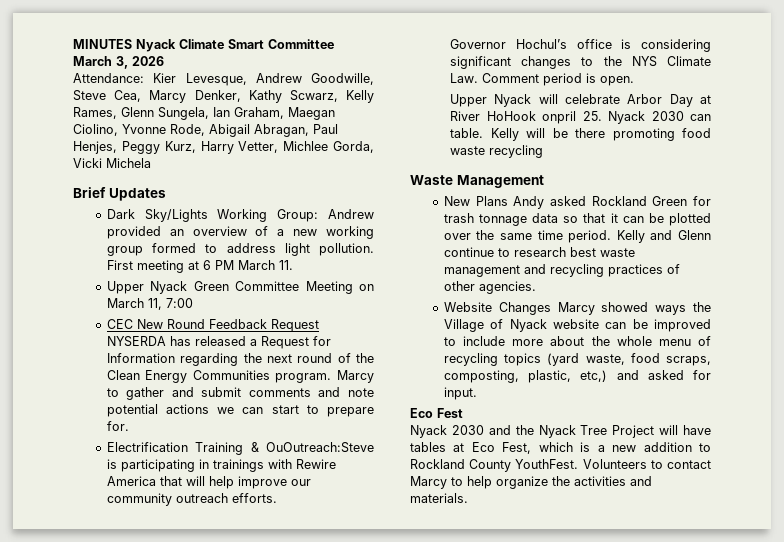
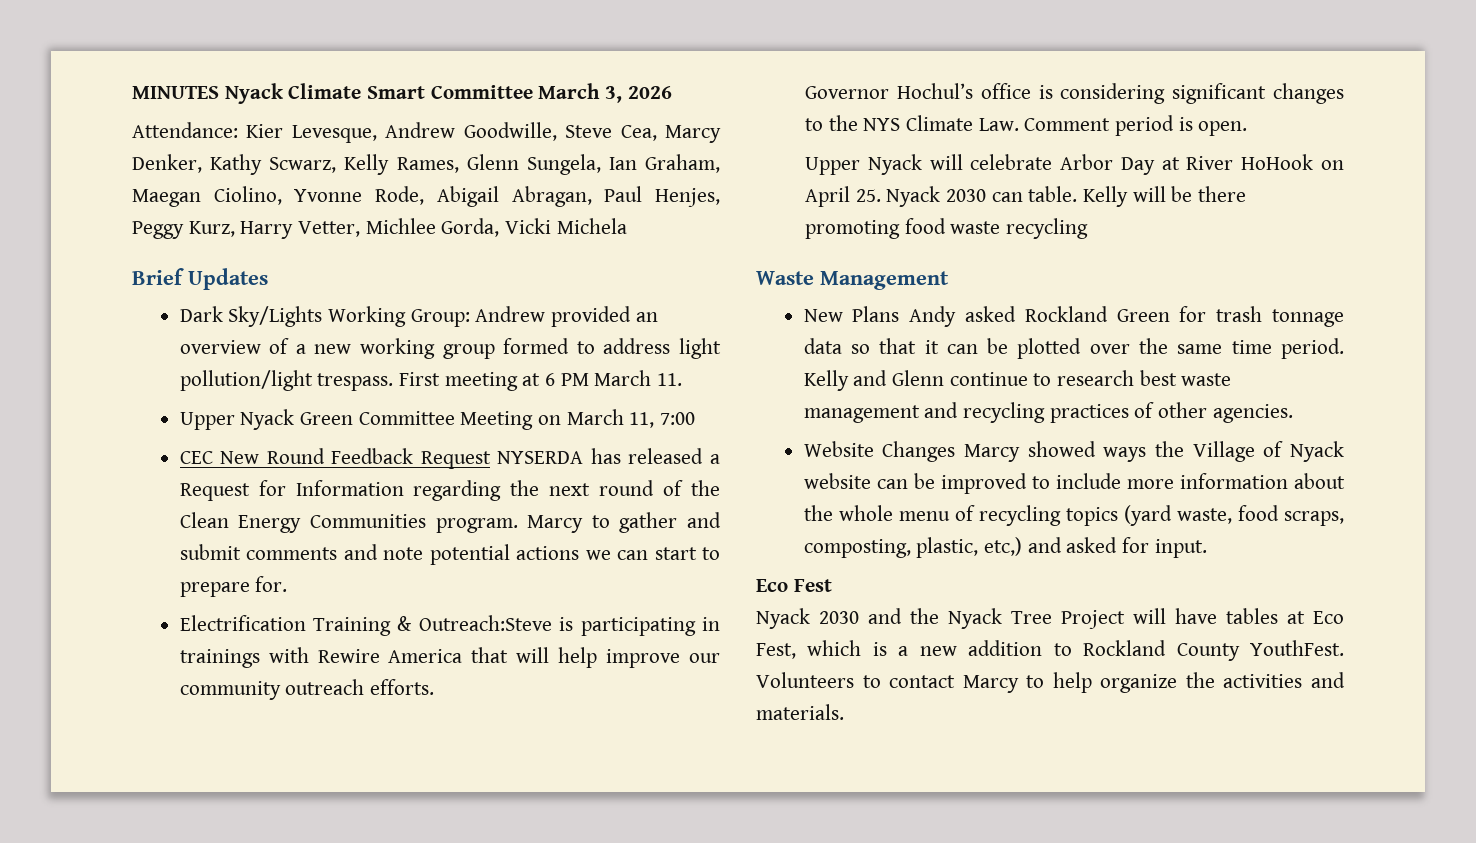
- Dark Sky/Lights Working Group: Andrew provided an overview of a new working group formed to address light pollution.
+ Dark Sky/Lights Working Group: Andrew provided an overview of a new working group formed to address light pollution/light trespass.
- Electrification Training & OuOutreach:Steve is participating in trainings with Rewire America that will help improve our community outreach efforts.
+ Electrification Training & Outreach:Steve is participating in trainings with Rewire America that will help improve our community outreach efforts.
- Upper Nyack will celebrate Arbor Day at River HoHook onpril 25. Nyack 2030 can table.
+ Upper Nyack will celebrate Arbor Day at River HoHook on April 25. Nyack 2030 can table.
- Website Changes Marcy showed ways the Village of Nyack website can be improved to include more about the whole menu of recycling topics (yard waste, food scraps, composting, plastic, etc,) and asked for input.
+ Website Changes Marcy showed ways the Village of Nyack website can be improved to include more information about the whole menu of recycling topics (yard waste, food scraps, composting, plastic, etc,) and asked for input.

